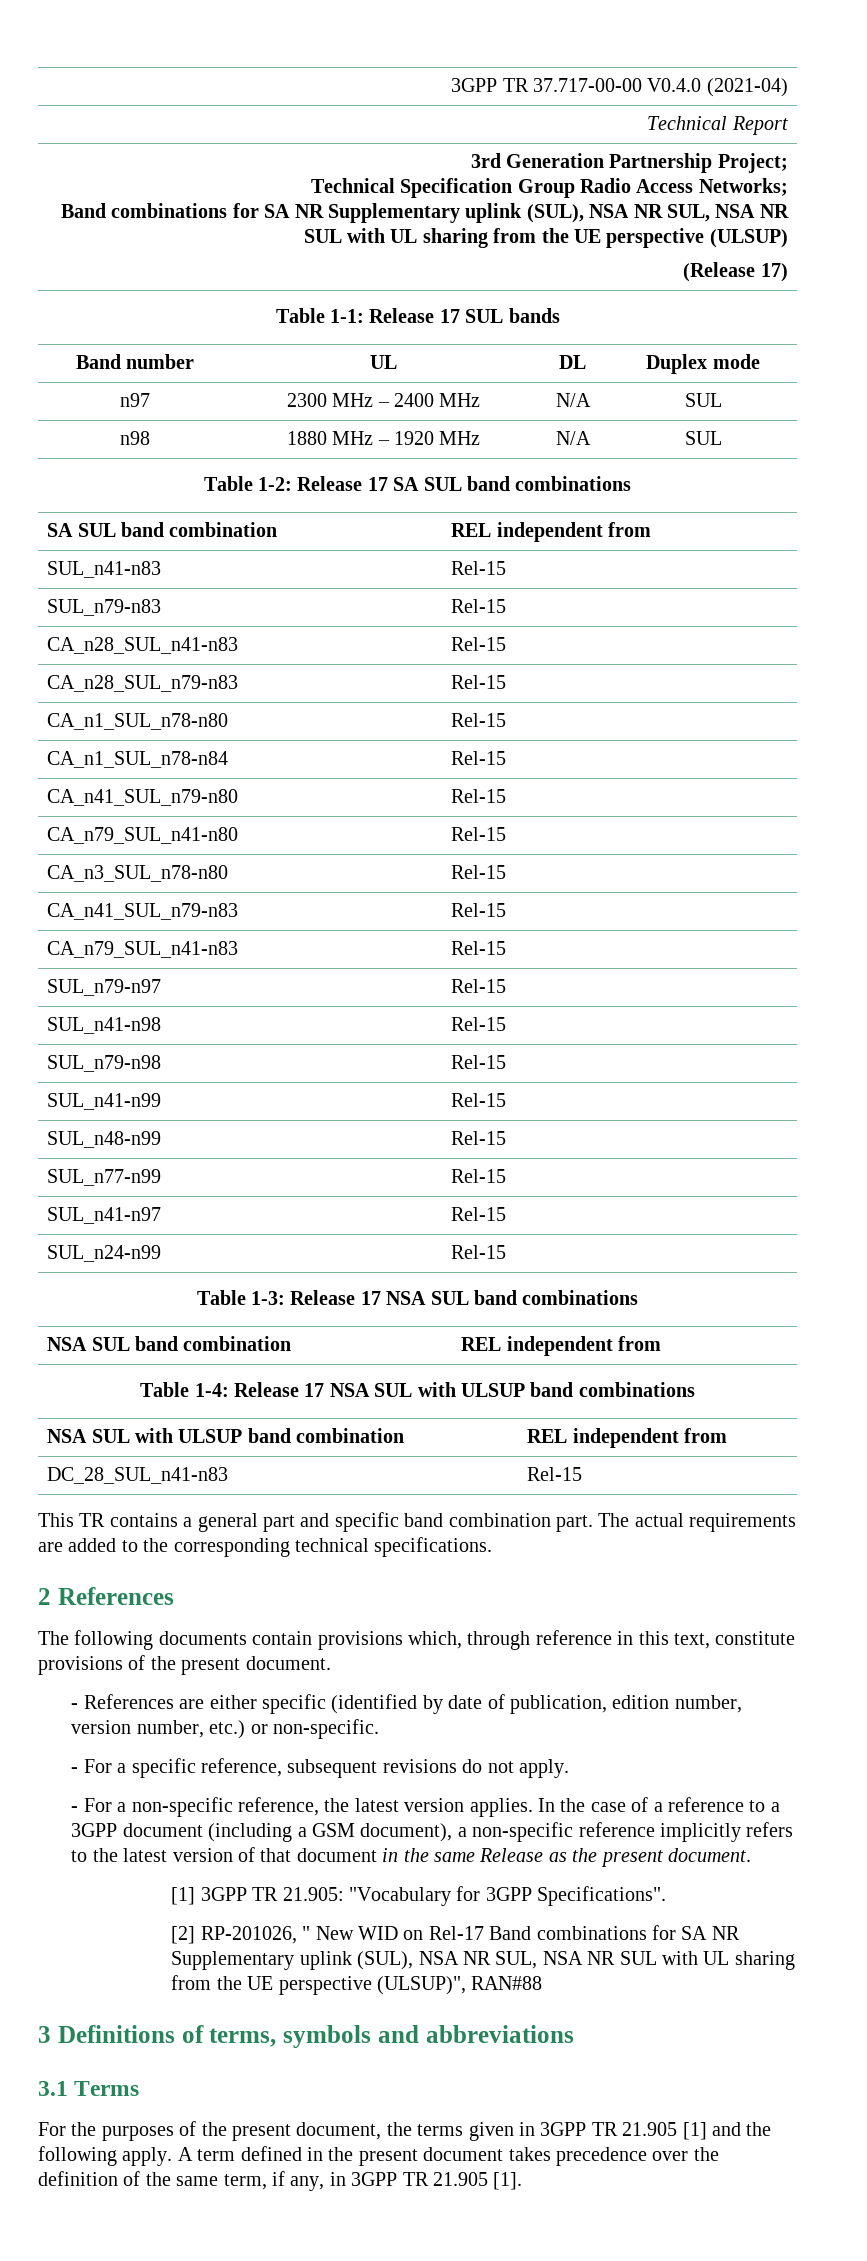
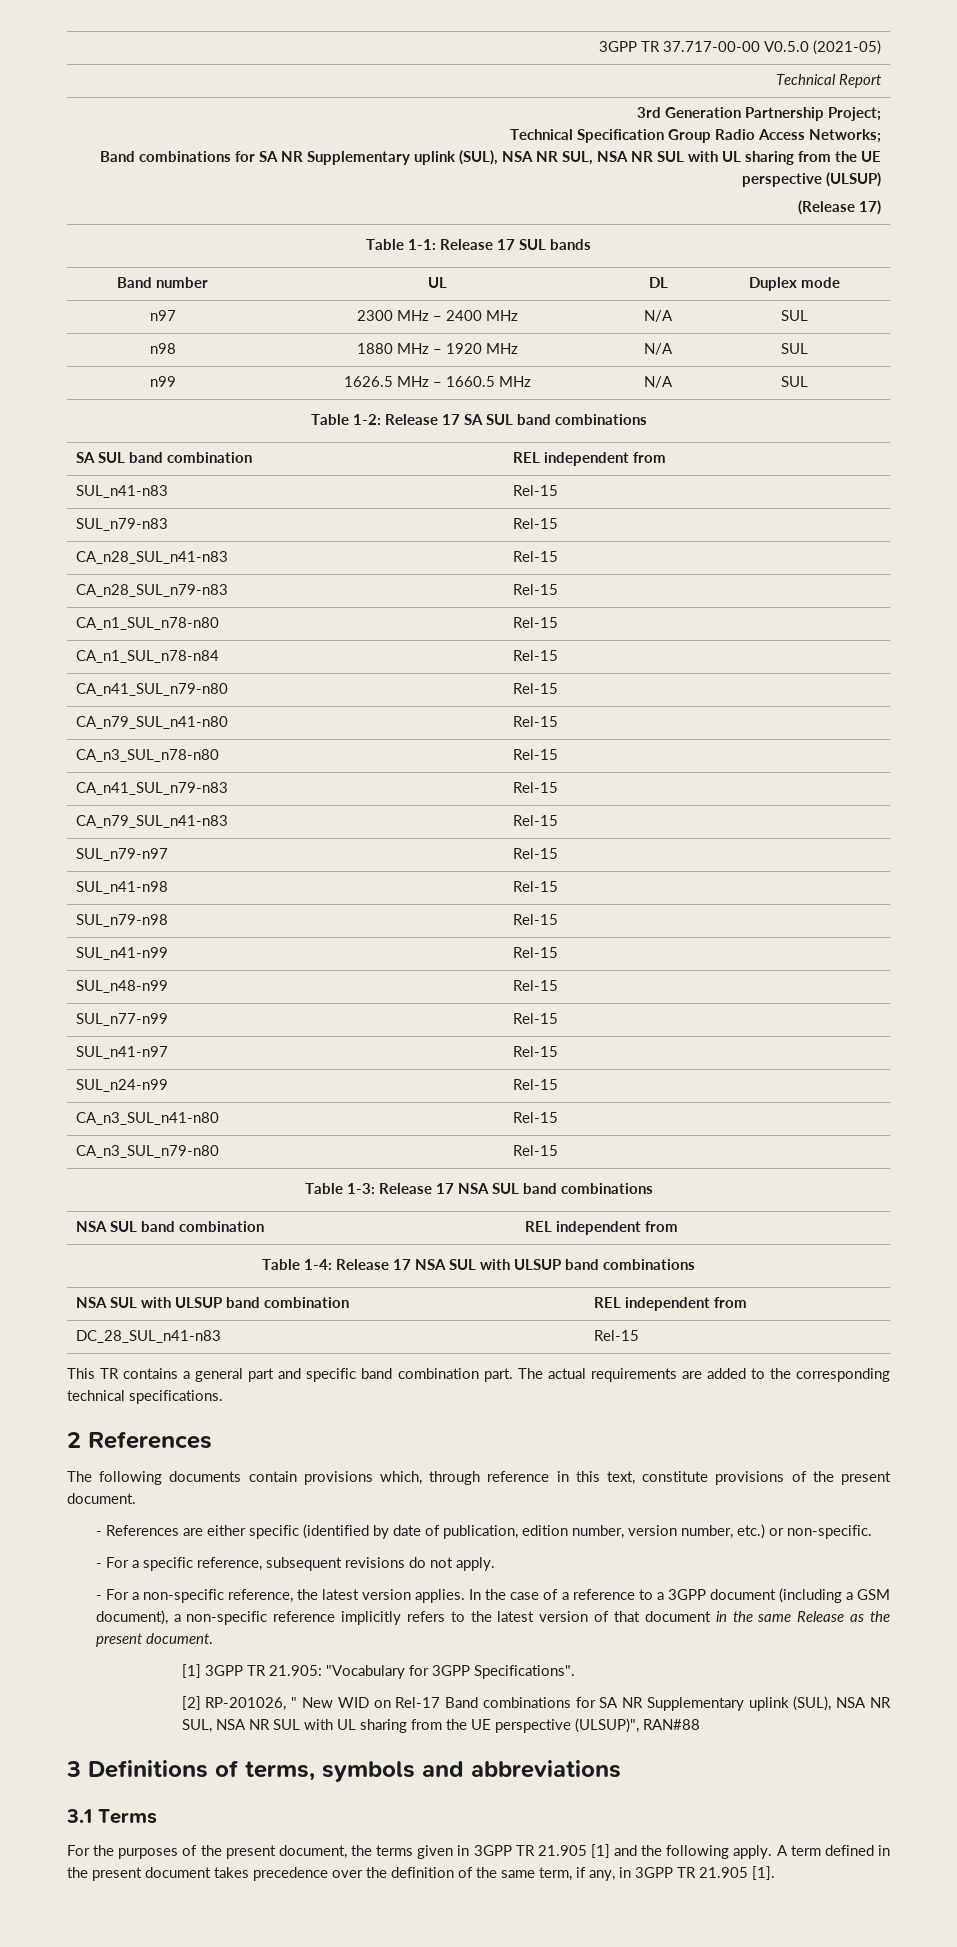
- 3GPP TR 37.717-00-00 V0.4.0 (2021-04)
+ 3GPP TR 37.717-00-00 V0.5.0 (2021-05)
+ n99 | 1626.5 MHz – 1660.5 MHz | N/A | SUL
+ CA_n3_SUL_n41-n80 | Rel-15
+ CA_n3_SUL_n79-n80 | Rel-15

